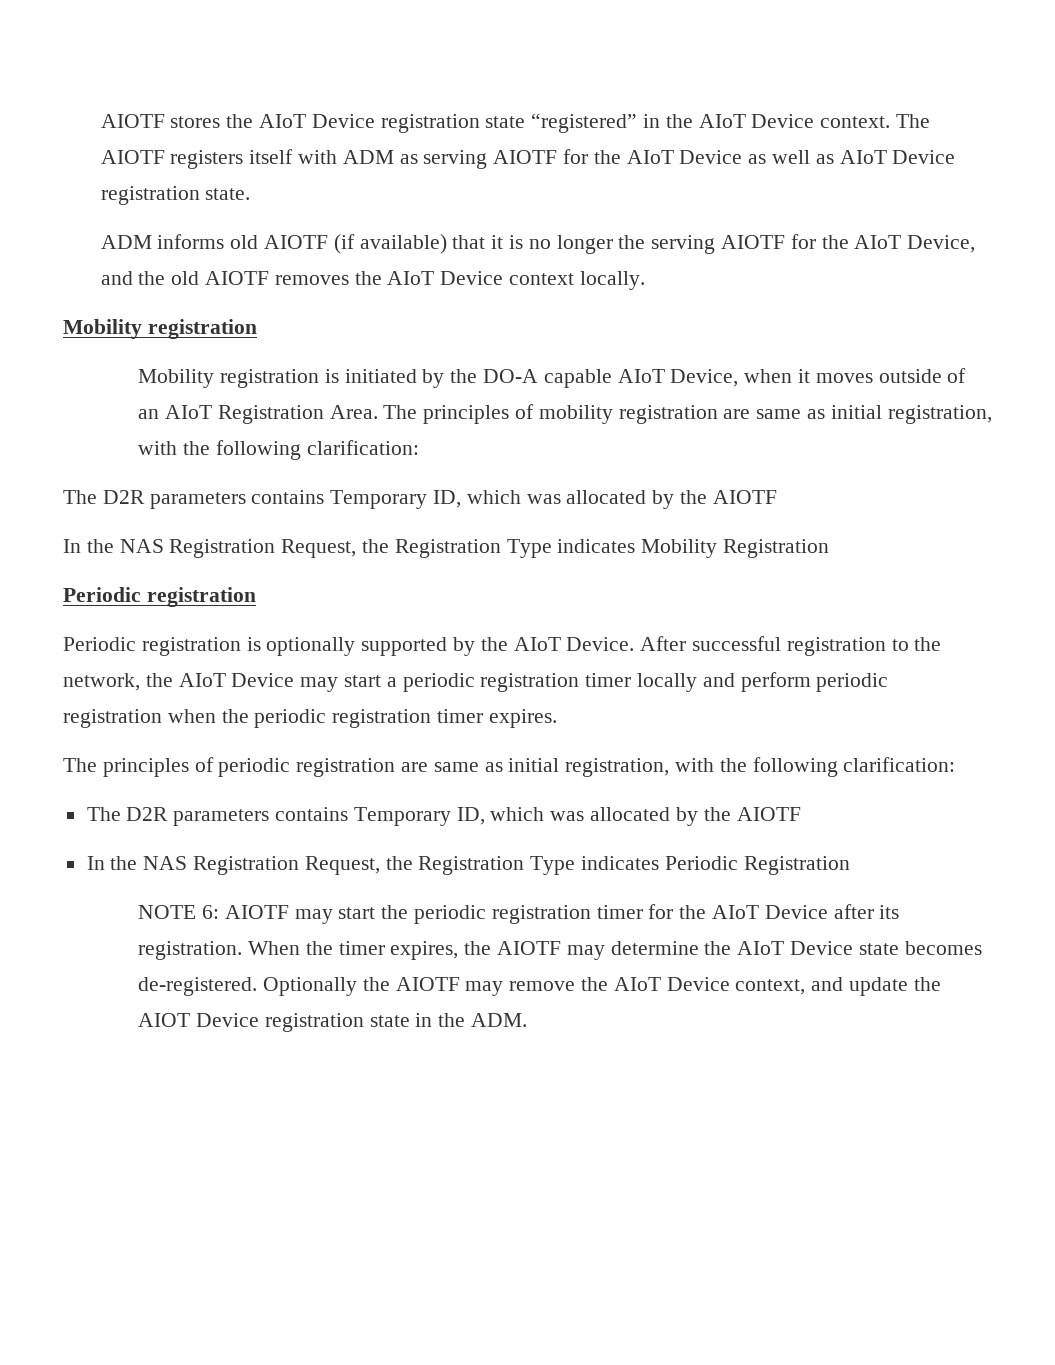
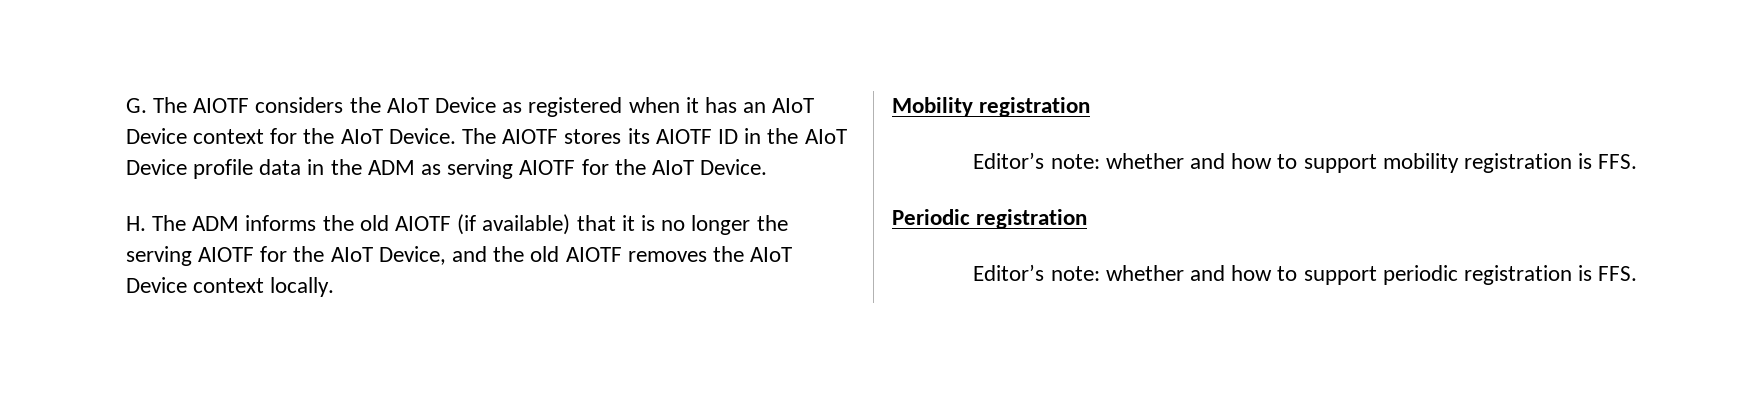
- AIOTF stores the AIoT Device registration state “registered” in the AIoT Device context. The AIOTF registers itself with ADM as serving AIOTF for the AIoT Device as well as AIoT Device registration state.
- ADM informs old AIOTF (if available) that it is no longer the serving AIOTF for the AIoT Device, and the old AIOTF removes the AIoT Device context locally.
+ G. The AIOTF considers the AIoT Device as registered when it has an AIoT Device context for the AIoT Device. The AIOTF stores its AIOTF ID in the AIoT Device profile data in the ADM as serving AIOTF for the AIoT Device.
+ H. The ADM informs the old AIOTF (if available) that it is no longer the serving AIOTF for the AIoT Device, and the old AIOTF removes the AIoT Device context locally.
- Mobility registration is initiated by the DO-A capable AIoT Device, when it moves outside of an AIoT Registration Area. The principles of mobility registration are same as initial registration, with the following clarification:
- The D2R parameters contains Temporary ID, which was allocated by the AIOTF
- In the NAS Registration Request, the Registration Type indicates Mobility Registration
+ Editor’s note: whether and how to support mobility registration is FFS.
  Periodic registration
- Periodic registration is optionally supported by the AIoT Device. After successful registration to the network, the AIoT Device may start a periodic registration timer locally and perform periodic registration when the periodic registration timer expires.
- The principles of periodic registration are same as initial registration, with the following clarification:
- The D2R parameters contains Temporary ID, which was allocated by the AIOTF
- In the NAS Registration Request, the Registration Type indicates Periodic Registration
- NOTE 6: AIOTF may start the periodic registration timer for the AIoT Device after its registration. When the timer expires, the AIOTF may determine the AIoT Device state becomes de-registered. Optionally the AIOTF may remove the AIoT Device context, and update the AIOT Device registration state in the ADM.
+ Editor’s note: whether and how to support periodic registration is FFS.

